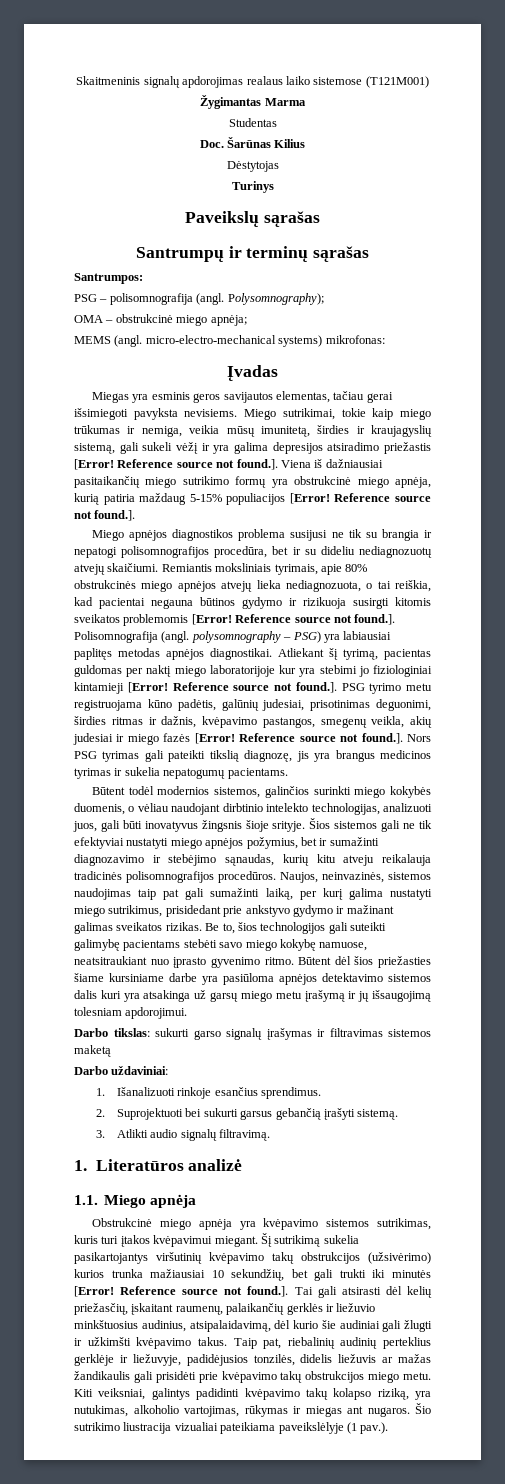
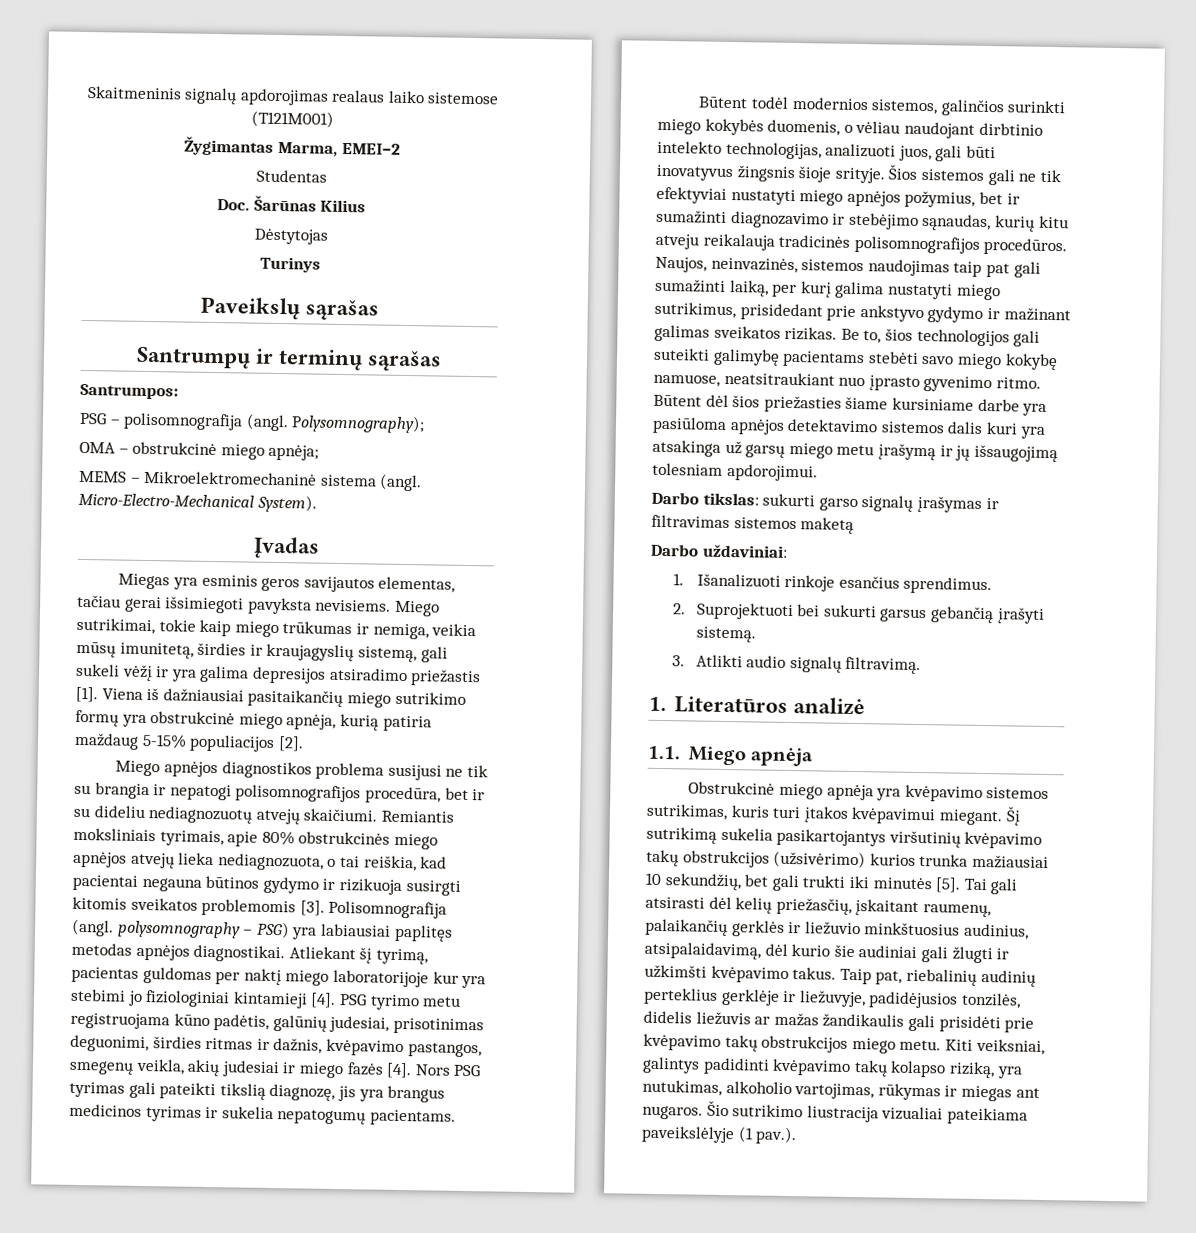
- Žygimantas Marma
+ Žygimantas Marma, EMEI–2
- MEMS (angl. micro-electro-mechanical systems) mikrofonas:
+ MEMS – Mikroelektromechaninė sistema (angl. Micro-Electro-Mechanical System).
- Miego sutrikimai, tokie kaip miego trūkumas ir nemiga, veikia mūsų imunitetą, širdies ir kraujagyslių sistemą, gali sukeli vėžį ir yra galima depresijos atsiradimo priežastis [Error! Reference source not found.]. Viena iš dažniausiai pasitaikančių miego sutrikimo formų yra obstrukcinė miego apnėja, kurią patiria maždaug 5-15% populiacijos [Error! Reference source not found.].
+ Miego sutrikimai, tokie kaip miego trūkumas ir nemiga, veikia mūsų imunitetą, širdies ir kraujagyslių sistemą, gali sukeli vėžį ir yra galima depresijos atsiradimo priežastis [1]. Viena iš dažniausiai pasitaikančių miego sutrikimo formų yra obstrukcinė miego apnėja, kurią patiria maždaug 5-15% populiacijos [2].
- Remiantis moksliniais tyrimais, apie 80% obstrukcinės miego apnėjos atvejų lieka nediagnozuota, o tai reiškia, kad pacientai negauna būtinos gydymo ir rizikuoja susirgti kitomis sveikatos problemomis [Error! Reference source not found.]. Polisomnografija (angl. polysomnography – PSG) yra labiausiai paplitęs metodas apnėjos diagnostikai.
+ Remiantis moksliniais tyrimais, apie 80% obstrukcinės miego apnėjos atvejų lieka nediagnozuota, o tai reiškia, kad pacientai negauna būtinos gydymo ir rizikuoja susirgti kitomis sveikatos problemomis [3]. Polisomnografija (angl. polysomnography – PSG) yra labiausiai paplitęs metodas apnėjos diagnostikai.
- Atliekant šį tyrimą, pacientas guldomas per naktį miego laboratorijoje kur yra stebimi jo fiziologiniai kintamieji [Error! Reference source not found.]. PSG tyrimo metu registruojama kūno padėtis, galūnių judesiai, prisotinimas deguonimi, širdies ritmas ir dažnis, kvėpavimo pastangos, smegenų veikla, akių judesiai ir miego fazės [Error! Reference source not found.]. Nors PSG tyrimas gali pateikti tikslią diagnozę, jis yra brangus medicinos tyrimas ir sukelia nepatogumų pacientams.
+ Atliekant šį tyrimą, pacientas guldomas per naktį miego laboratorijoje kur yra stebimi jo fiziologiniai kintamieji [4]. PSG tyrimo metu registruojama kūno padėtis, galūnių judesiai, prisotinimas deguonimi, širdies ritmas ir dažnis, kvėpavimo pastangos, smegenų veikla, akių judesiai ir miego fazės [4]. Nors PSG tyrimas gali pateikti tikslią diagnozę, jis yra brangus medicinos tyrimas ir sukelia nepatogumų pacientams.
- Šį sutrikimą sukelia pasikartojantys viršutinių kvėpavimo takų obstrukcijos (užsivėrimo) kurios trunka mažiausiai 10 sekundžių, bet gali trukti iki minutės [Error! Reference source not found.]. Tai gali atsirasti dėl kelių priežasčių, įskaitant raumenų, palaikančių gerklės ir liežuvio minkštuosius audinius, atsipalaidavimą, dėl kurio šie audiniai gali žlugti ir užkimšti kvėpavimo takus.
+ Šį sutrikimą sukelia pasikartojantys viršutinių kvėpavimo takų obstrukcijos (užsivėrimo) kurios trunka mažiausiai 10 sekundžių, bet gali trukti iki minutės [5]. Tai gali atsirasti dėl kelių priežasčių, įskaitant raumenų, palaikančių gerklės ir liežuvio minkštuosius audinius, atsipalaidavimą, dėl kurio šie audiniai gali žlugti ir užkimšti kvėpavimo takus.

